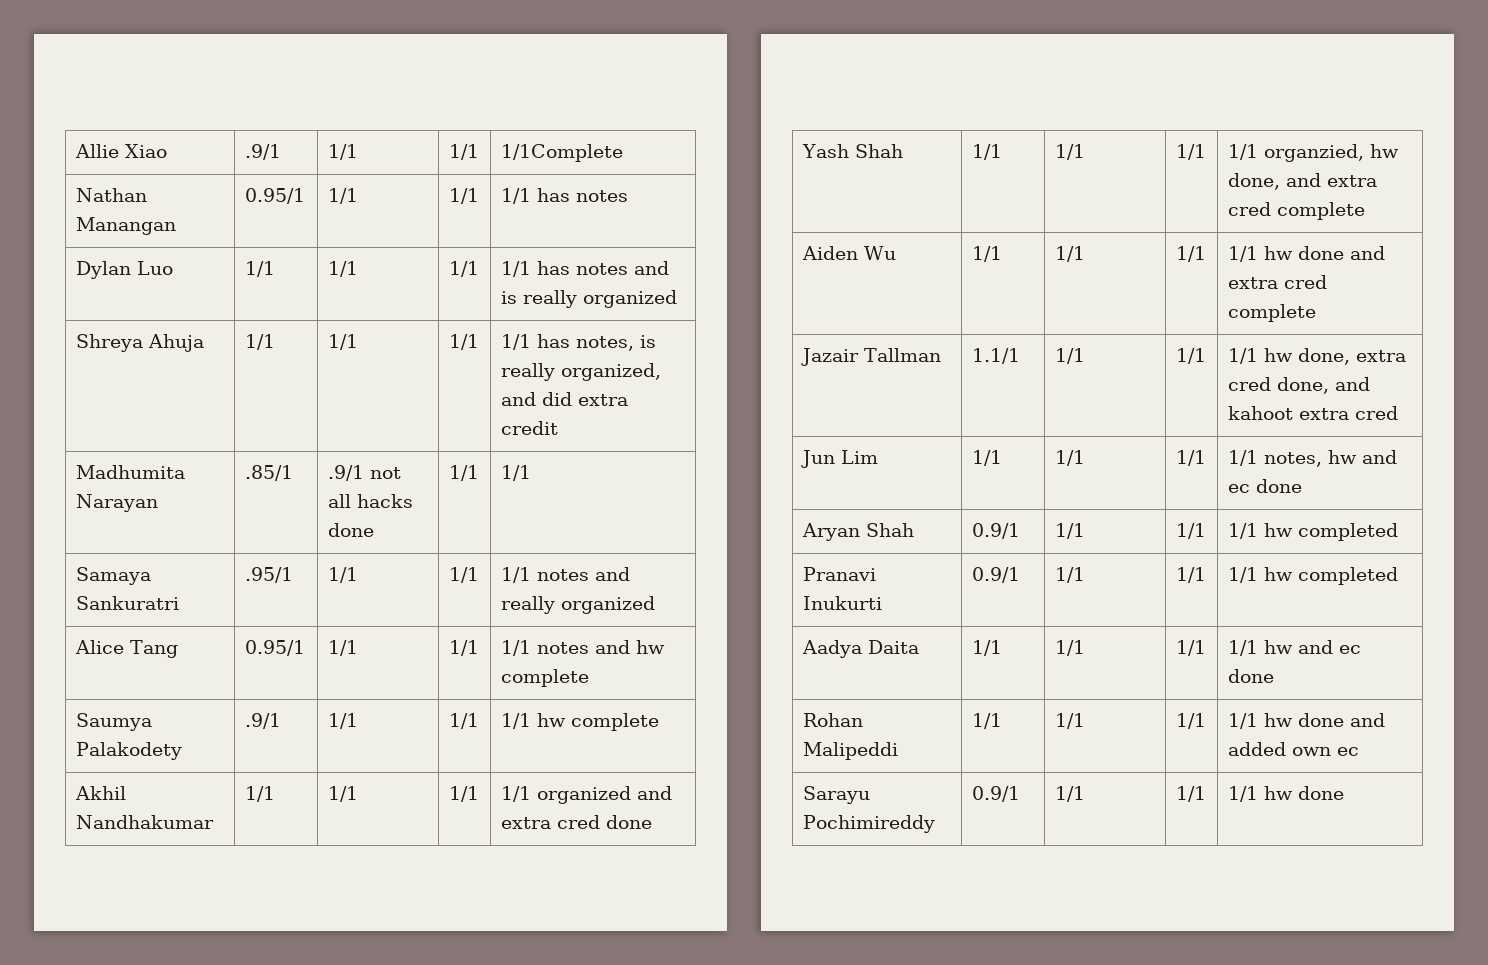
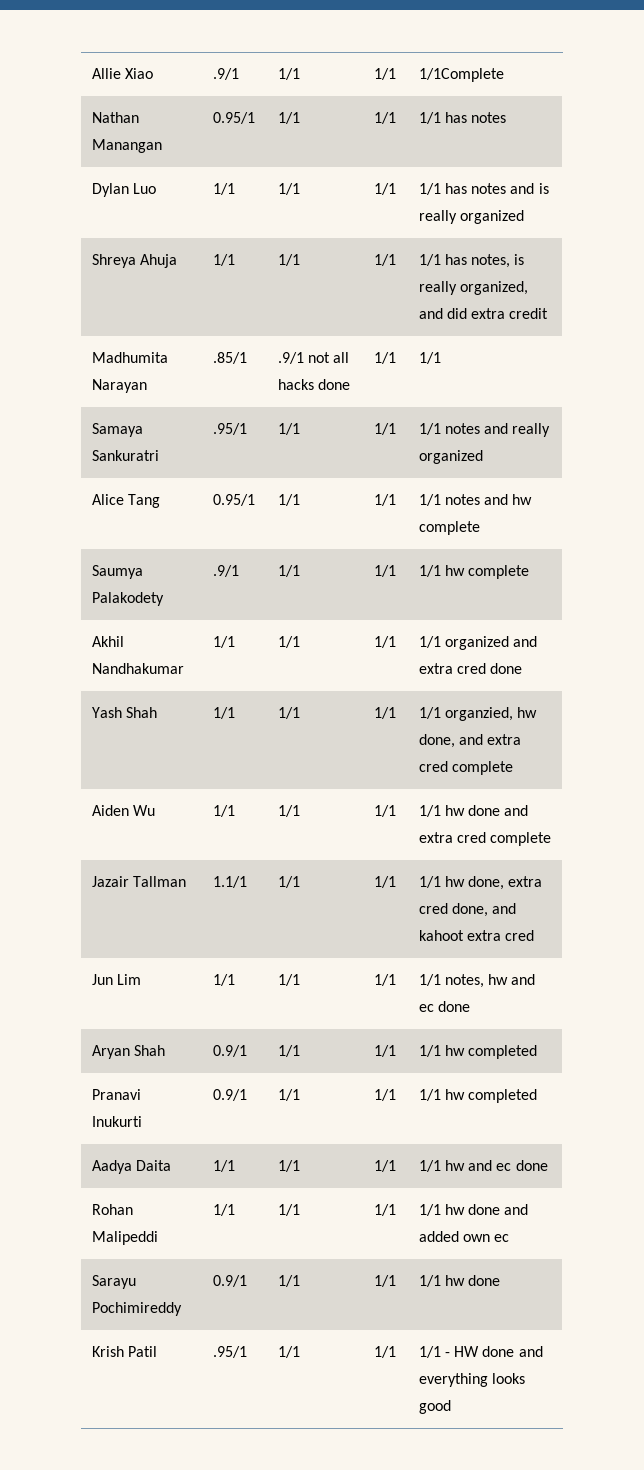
+ Krish Patil | .95/1 | 1/1 | 1/1 | 1/1 - HW done and everything looks good

